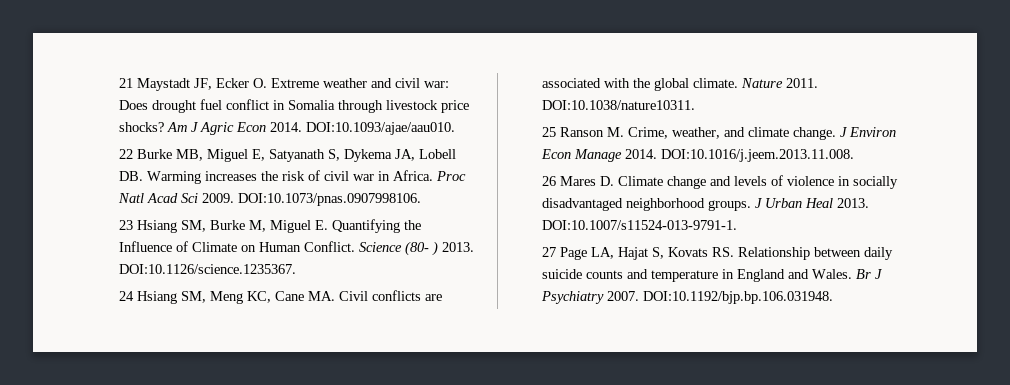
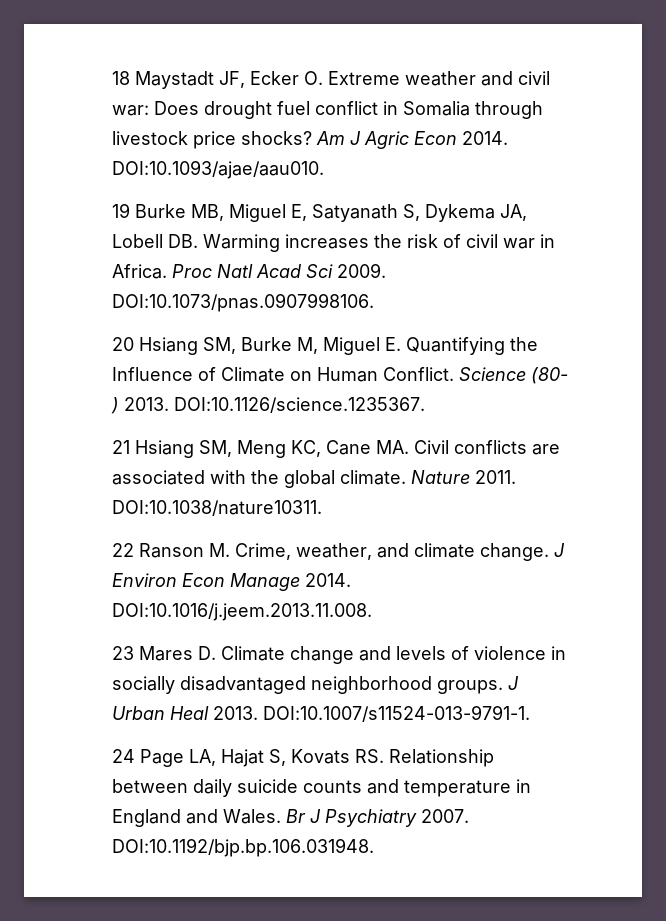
- 21 Maystadt JF, Ecker O. Extreme weather and civil war: Does drought fuel conflict in Somalia through livestock price shocks?
+ 18 Maystadt JF, Ecker O. Extreme weather and civil war: Does drought fuel conflict in Somalia through livestock price shocks?
- 22 Burke MB, Miguel E, Satyanath S, Dykema JA, Lobell DB. Warming increases the risk of civil war in Africa.
+ 19 Burke MB, Miguel E, Satyanath S, Dykema JA, Lobell DB. Warming increases the risk of civil war in Africa.
- 23 Hsiang SM, Burke M, Miguel E. Quantifying the Influence of Climate on Human Conflict.
+ 20 Hsiang SM, Burke M, Miguel E. Quantifying the Influence of Climate on Human Conflict.
- 24 Hsiang SM, Meng KC, Cane MA. Civil conflicts are associated with the global climate.
+ 21 Hsiang SM, Meng KC, Cane MA. Civil conflicts are associated with the global climate.
- 25 Ranson M. Crime, weather, and climate change.
+ 22 Ranson M. Crime, weather, and climate change.
- 26 Mares D. Climate change and levels of violence in socially disadvantaged neighborhood groups.
+ 23 Mares D. Climate change and levels of violence in socially disadvantaged neighborhood groups.
- 27 Page LA, Hajat S, Kovats RS. Relationship between daily suicide counts and temperature in England and Wales.
+ 24 Page LA, Hajat S, Kovats RS. Relationship between daily suicide counts and temperature in England and Wales.

